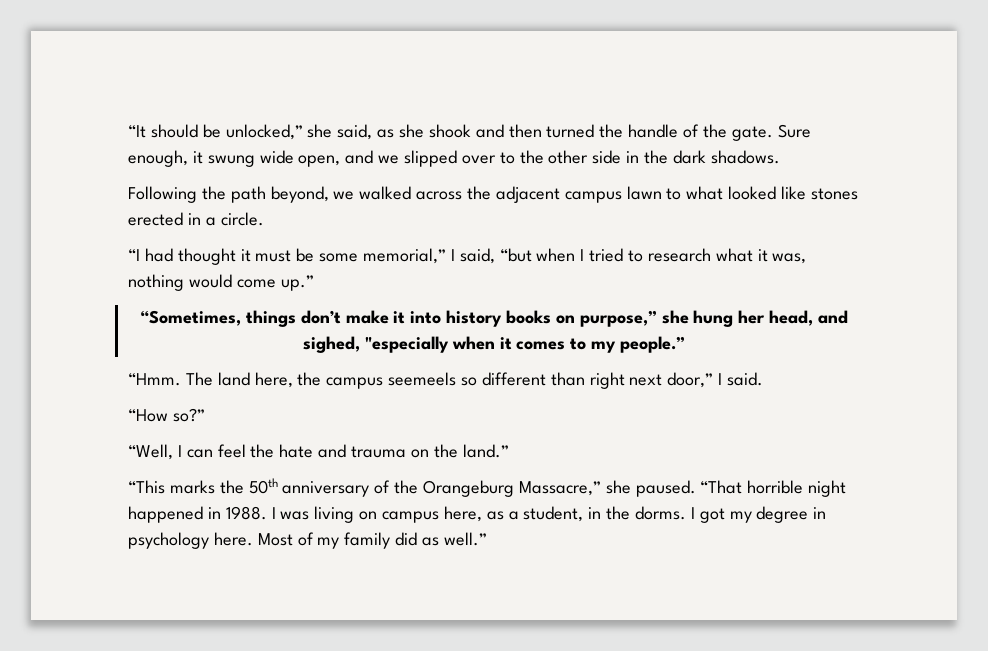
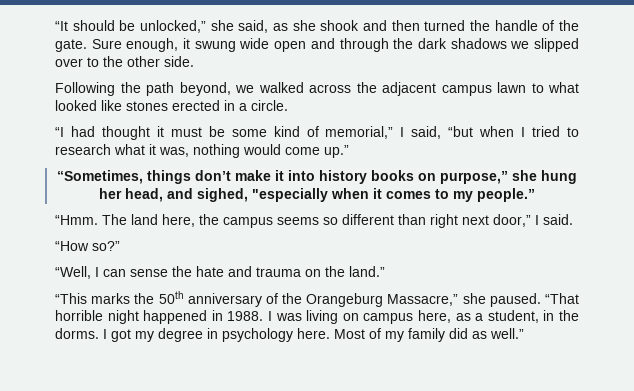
- Sure enough, it swung wide open, and we slipped over to the other side in the dark shadows.
+ Sure enough, it swung wide open and through the dark shadows we slipped over to the other side.
- “I had thought it must be some memorial,” I said, “but when I tried to research what it was, nothing would come up.”
+ “I had thought it must be some kind of memorial,” I said, “but when I tried to research what it was, nothing would come up.”
- “Hmm. The land here, the campus seemeels so different than right next door,” I said.
+ “Hmm. The land here, the campus seems so different than right next door,” I said.
- “Well, I can feel the hate and trauma on the land.”
+ “Well, I can sense the hate and trauma on the land.”

